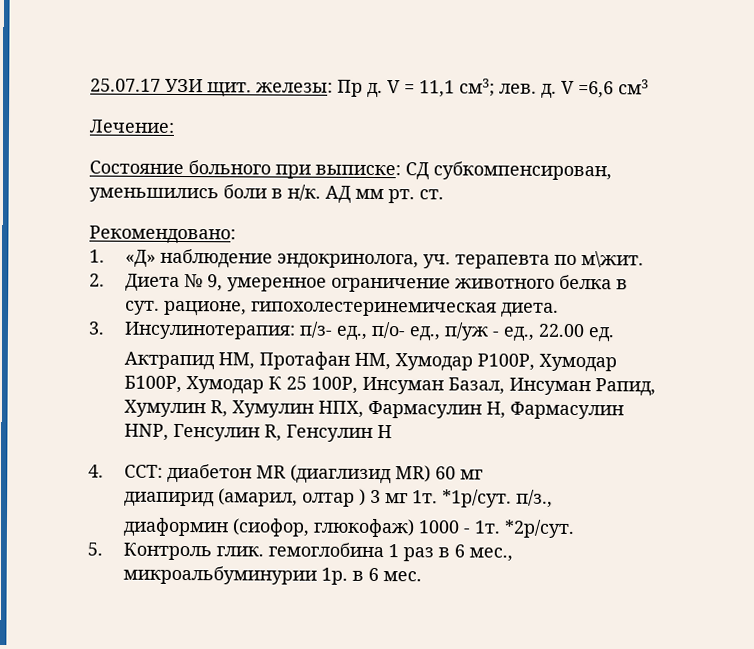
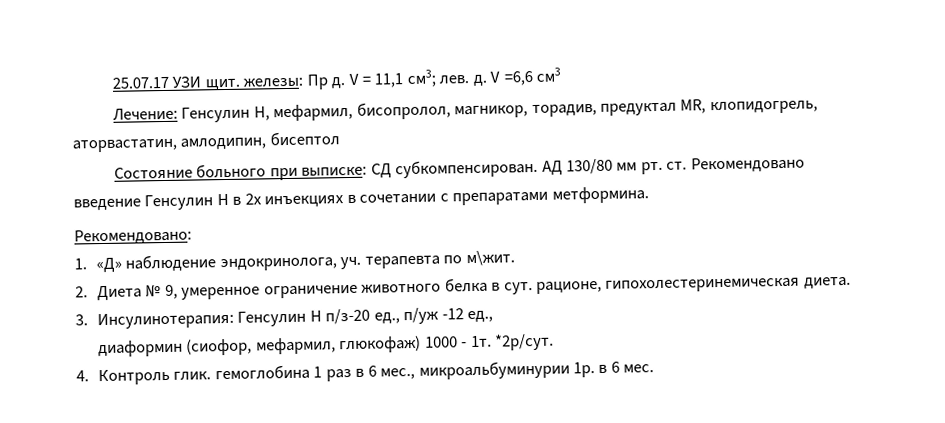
- Лечение:
+ Лечение: Генсулин Н, мефармил, бисопролол, магникор, торадив, предуктал MR, клопидогрель, аторвастатин, амлодипин, бисептол
- Состояние больного при выписке: СД субкомпенсирован, уменьшились боли в н/к. АД мм рт. ст.
+ Состояние больного при выписке: СД субкомпенсирован. АД 130/80 мм рт. ст. Рекомендовано введение Генсулин Н в 2х инъекциях в сочетании с препаратами метформина.
- 3. Инсулинотерапия: п/з- ед., п/о- ед., п/уж - ед., 22.00 ед.
- Актрапид НМ, Протафан НМ, Хумодар Р100Р, Хумодар Б100Р, Хумодар К 25 100Р, Инсуман Базал, Инсуман Рапид, Хумулин R, Хумулин НПХ, Фармасулин Н, Фармасулин НNР, Генсулин R, Генсулин Н
- 4. ССТ: диабетон МR (диаглизид МR) 60 мг
- диапирид (амарил, олтар ) 3 мг 1т. *1р/сут. п/з.,
+ 3. Инсулинотерапия: Генсулин Н п/з-20 ед., п/уж -12 ед.,
- диаформин (сиофор, глюкофаж) 1000 - 1т.
+ диаформин (сиофор, мефармил, глюкофаж) 1000 - 1т.
- 5. Контроль глик. гемоглобина 1 раз в 6 мес., микроальбуминурии 1р. в 6 мес.
+ 4. Контроль глик. гемоглобина 1 раз в 6 мес., микроальбуминурии 1р. в 6 мес.

